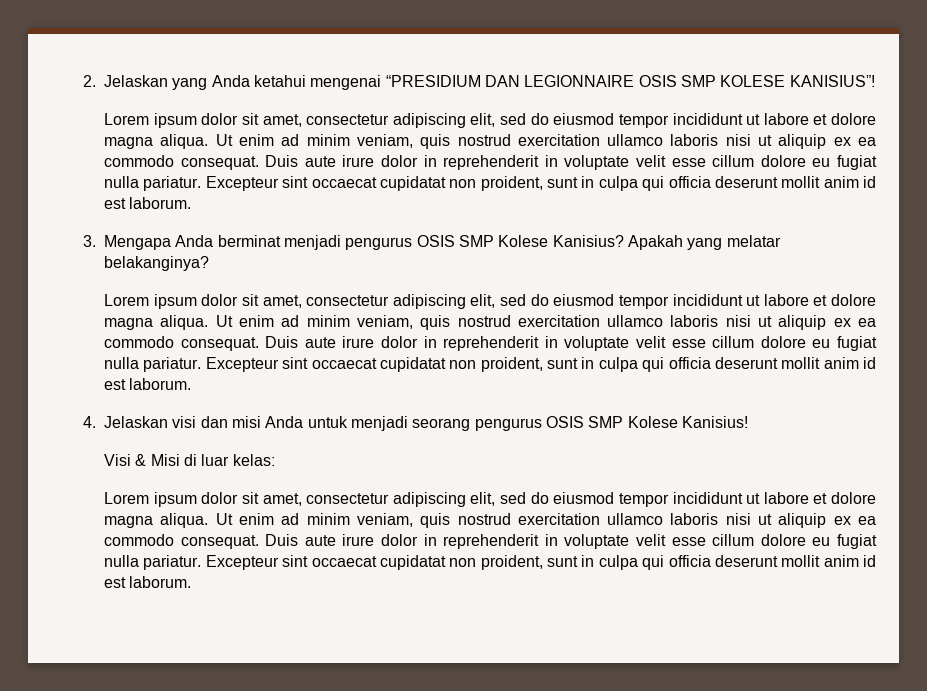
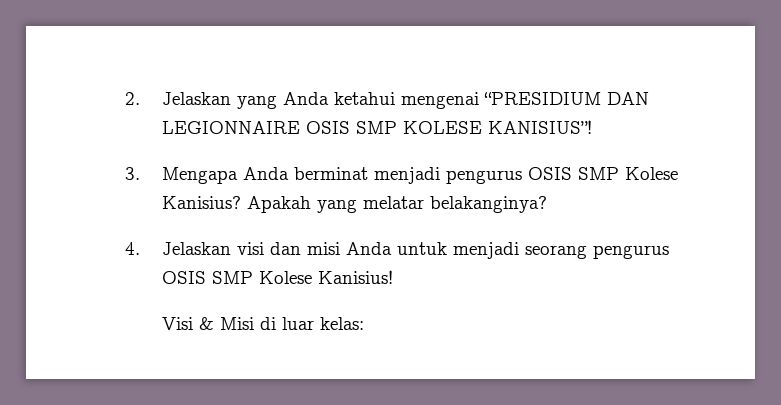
  2. Jelaskan yang Anda ketahui mengenai “PRESIDIUM DAN LEGIONNAIRE OSIS SMP KOLESE KANISIUS”!
- Lorem ipsum dolor sit amet, consectetur adipiscing elit, sed do eiusmod tempor incididunt ut labore et dolore magna aliqua. Ut enim ad minim veniam, quis nostrud exercitation ullamco laboris nisi ut aliquip ex ea commodo consequat. Duis aute irure dolor in reprehenderit in voluptate velit esse cillum dolore eu fugiat nulla pariatur. Excepteur sint occaecat cupidatat non proident, sunt in culpa qui officia deserunt mollit anim id est laborum.
  Apakah yang melatar belakanginya?
- Lorem ipsum dolor sit amet, consectetur adipiscing elit, sed do eiusmod tempor incididunt ut labore et dolore magna aliqua. Ut enim ad minim veniam, quis nostrud exercitation ullamco laboris nisi ut aliquip ex ea commodo consequat. Duis aute irure dolor in reprehenderit in voluptate velit esse cillum dolore eu fugiat nulla pariatur. Excepteur sint occaecat cupidatat non proident, sunt in culpa qui officia deserunt mollit anim id est laborum.
  Visi & Misi di luar kelas:
- Lorem ipsum dolor sit amet, consectetur adipiscing elit, sed do eiusmod tempor incididunt ut labore et dolore magna aliqua. Ut enim ad minim veniam, quis nostrud exercitation ullamco laboris nisi ut aliquip ex ea commodo consequat. Duis aute irure dolor in reprehenderit in voluptate velit esse cillum dolore eu fugiat nulla pariatur. Excepteur sint occaecat cupidatat non proident, sunt in culpa qui officia deserunt mollit anim id est laborum.

